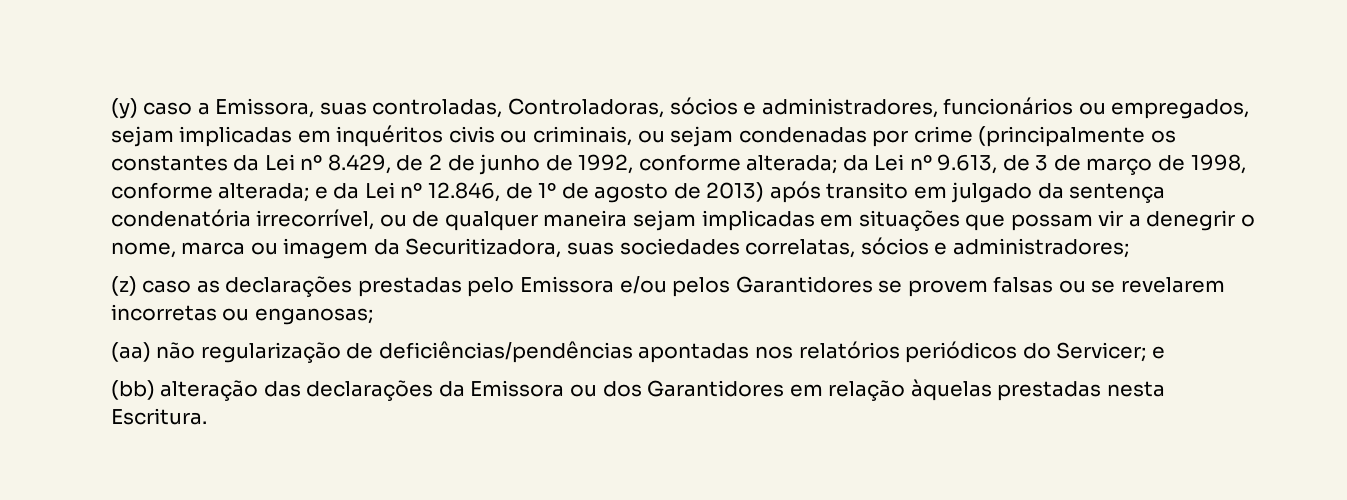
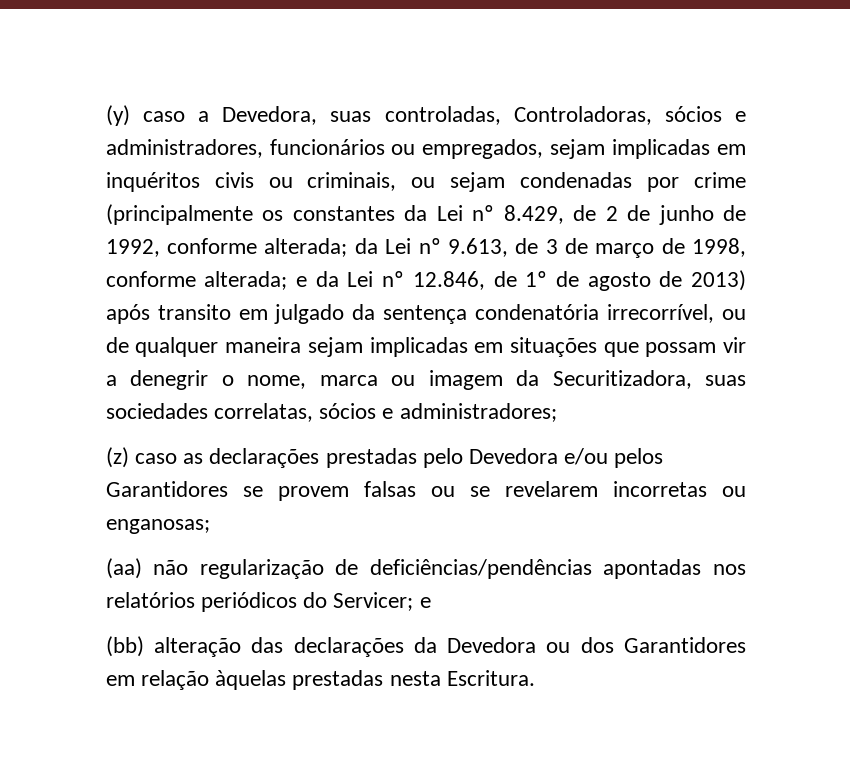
- (y) caso a Emissora, suas controladas, Controladoras, sócios e administradores, funcionários ou empregados, sejam implicadas em inquéritos civis ou criminais, ou sejam condenadas por crime (principalmente os constantes da Lei nº 8.429, de 2 de junho de 1992, conforme alterada;
+ (y) caso a Devedora, suas controladas, Controladoras, sócios e administradores, funcionários ou empregados, sejam implicadas em inquéritos civis ou criminais, ou sejam condenadas por crime (principalmente os constantes da Lei nº 8.429, de 2 de junho de 1992, conforme alterada;
- (z) caso as declarações prestadas pelo Emissora e/ou pelos Garantidores se provem falsas ou se revelarem incorretas ou enganosas;
+ (z) caso as declarações prestadas pelo Devedora e/ou pelos Garantidores se provem falsas ou se revelarem incorretas ou enganosas;
- (bb) alteração das declarações da Emissora ou dos Garantidores em relação àquelas prestadas nesta Escritura.
+ (bb) alteração das declarações da Devedora ou dos Garantidores em relação àquelas prestadas nesta Escritura.

